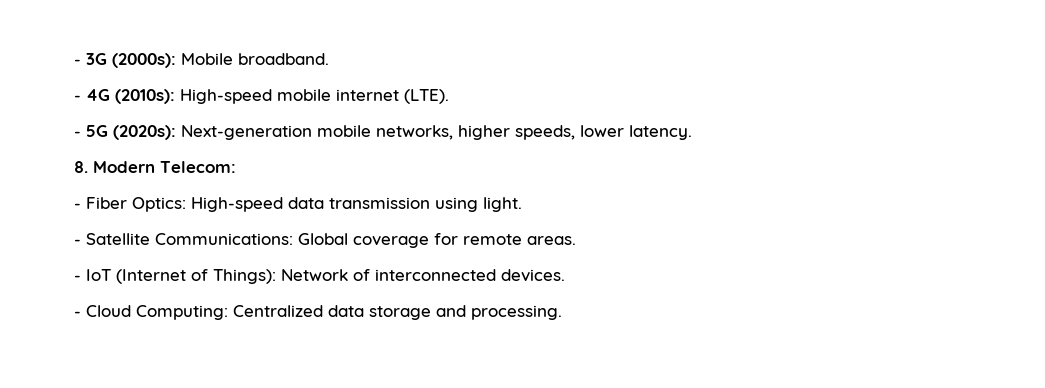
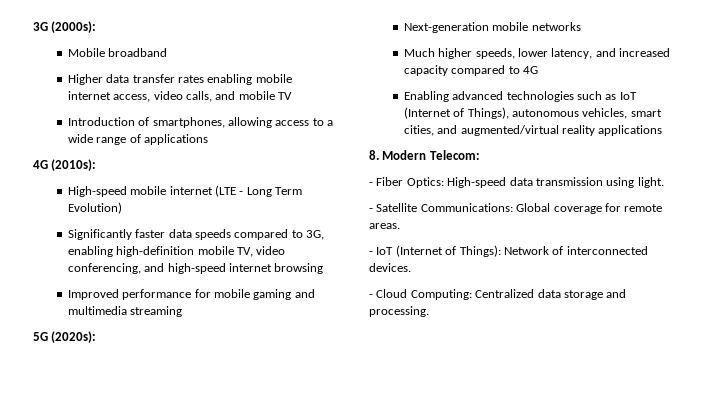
- - 3G (2000s): Mobile broadband.
- - 4G (2010s): High-speed mobile internet (LTE).
- - 5G (2020s): Next-generation mobile networks, higher speeds, lower latency.
+ 3G (2000s):
+ Mobile broadband
+ Higher data transfer rates enabling mobile internet access, video calls, and mobile TV
+ Introduction of smartphones, allowing access to a wide range of applications
+ 4G (2010s):
+ High-speed mobile internet (LTE - Long Term Evolution)
+ Significantly faster data speeds compared to 3G, enabling high-definition mobile TV, video conferencing, and high-speed internet browsing
+ Improved performance for mobile gaming and multimedia streaming
+ 5G (2020s):
+ Next-generation mobile networks
+ Much higher speeds, lower latency, and increased capacity compared to 4G
+ Enabling advanced technologies such as IoT (Internet of Things), autonomous vehicles, smart cities, and augmented/virtual reality applications

